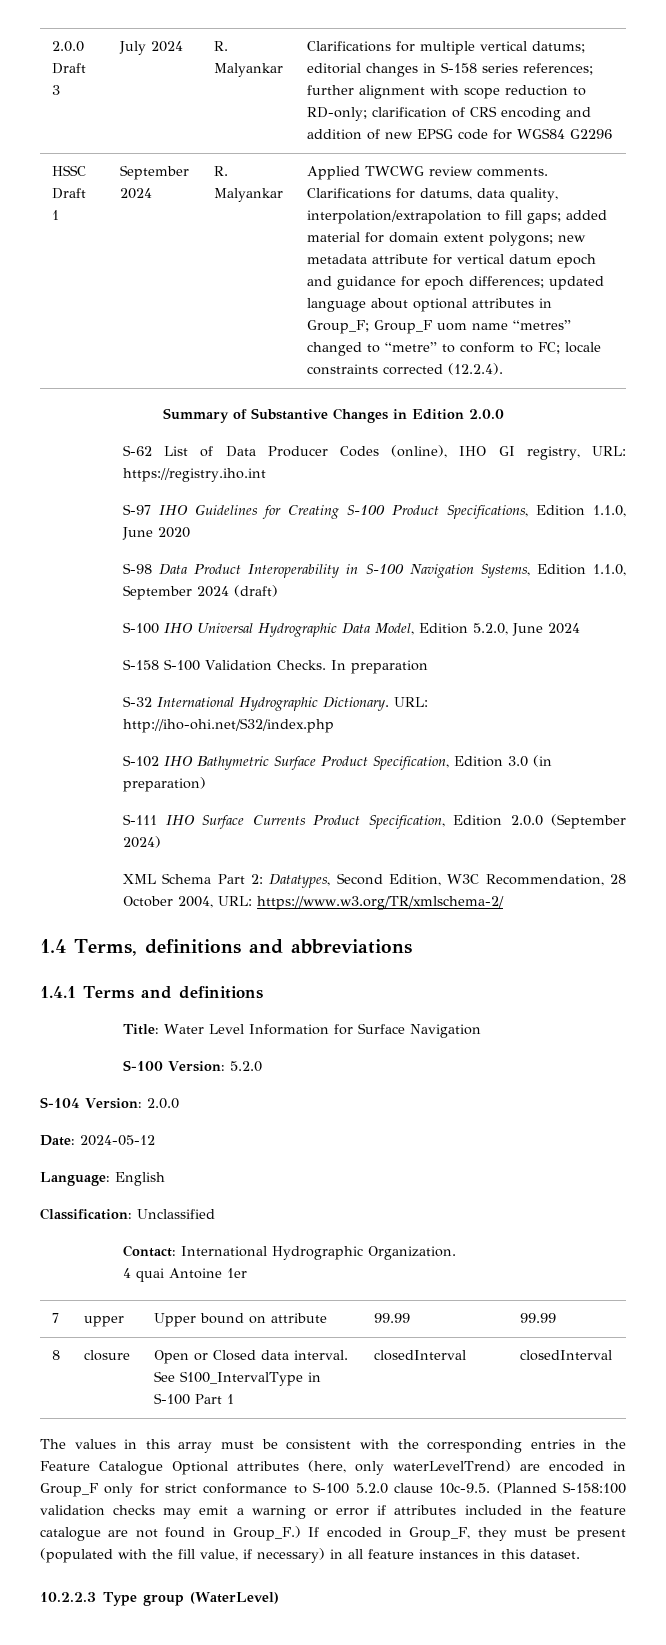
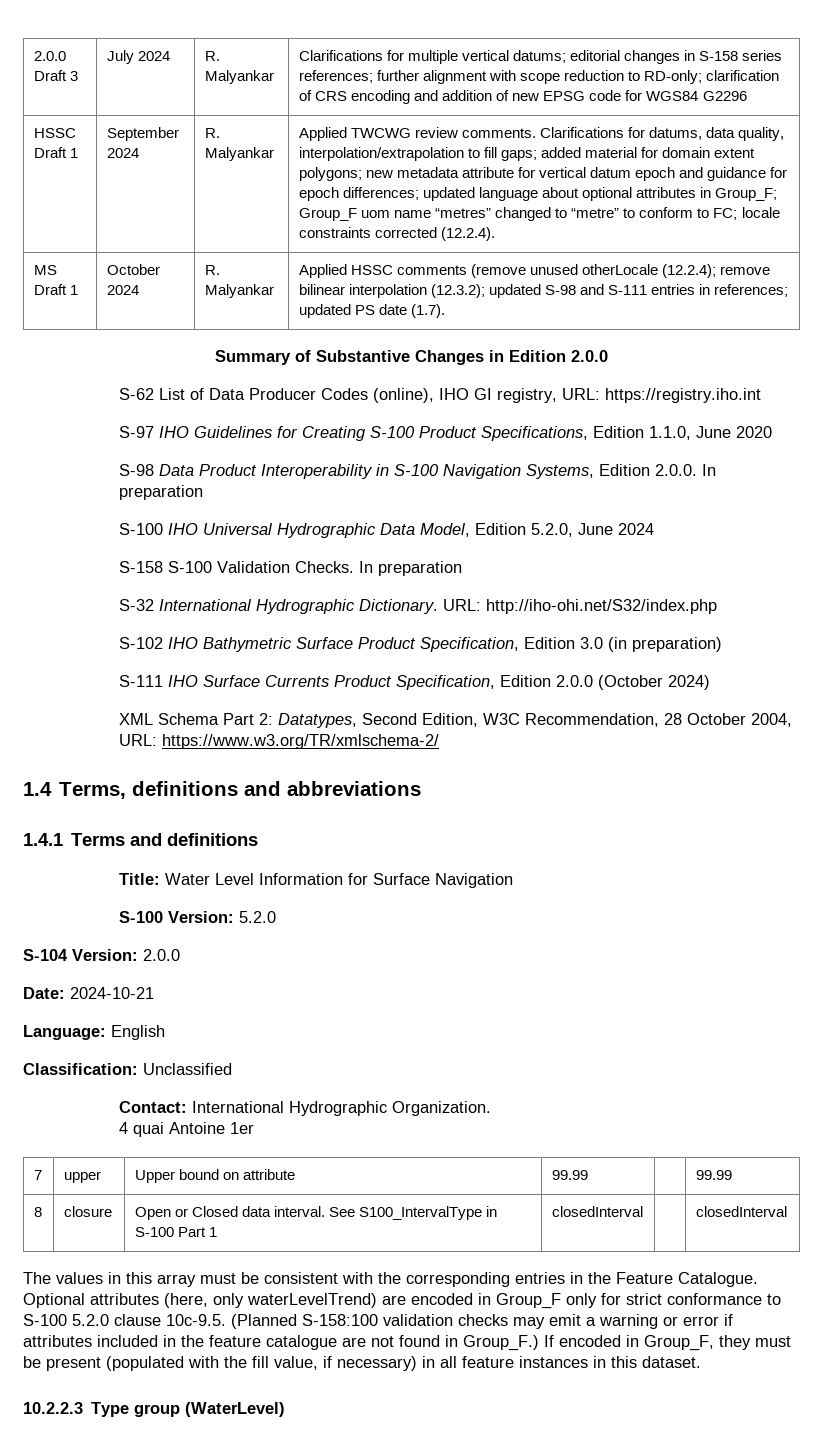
+ MS Draft 1 | October 2024 | R. Malyankar | Applied HSSC comments (remove unused otherLocale (12.2.4); remove bilinear interpolation (12.3.2); updated S-98 and S-111 entries in references; updated PS date (1.7).
- S-98 Data Product Interoperability in S-100 Navigation Systems, Edition 1.1.0, September 2024 (draft)
+ S-98 Data Product Interoperability in S-100 Navigation Systems, Edition 2.0.0. In preparation
- S-111 IHO Surface Currents Product Specification, Edition 2.0.0 (September 2024)
+ S-111 IHO Surface Currents Product Specification, Edition 2.0.0 (October 2024)
- Date: 2024-05-12
+ Date: 2024-10-21
- The values in this array must be consistent with the corresponding entries in the Feature Catalogue Optional attributes (here, only waterLevelTrend) are encoded in Group_F only for strict conformance to S-100 5.2.0 clause 10c-9.5. (Planned S-158:100 validation checks may emit a warning or error if attributes included in the feature catalogue are not found in Group_F.)
+ The values in this array must be consistent with the corresponding entries in the Feature Catalogue. Optional attributes (here, only waterLevelTrend) are encoded in Group_F only for strict conformance to S-100 5.2.0 clause 10c-9.5. (Planned S-158:100 validation checks may emit a warning or error if attributes included in the feature catalogue are not found in Group_F.)

